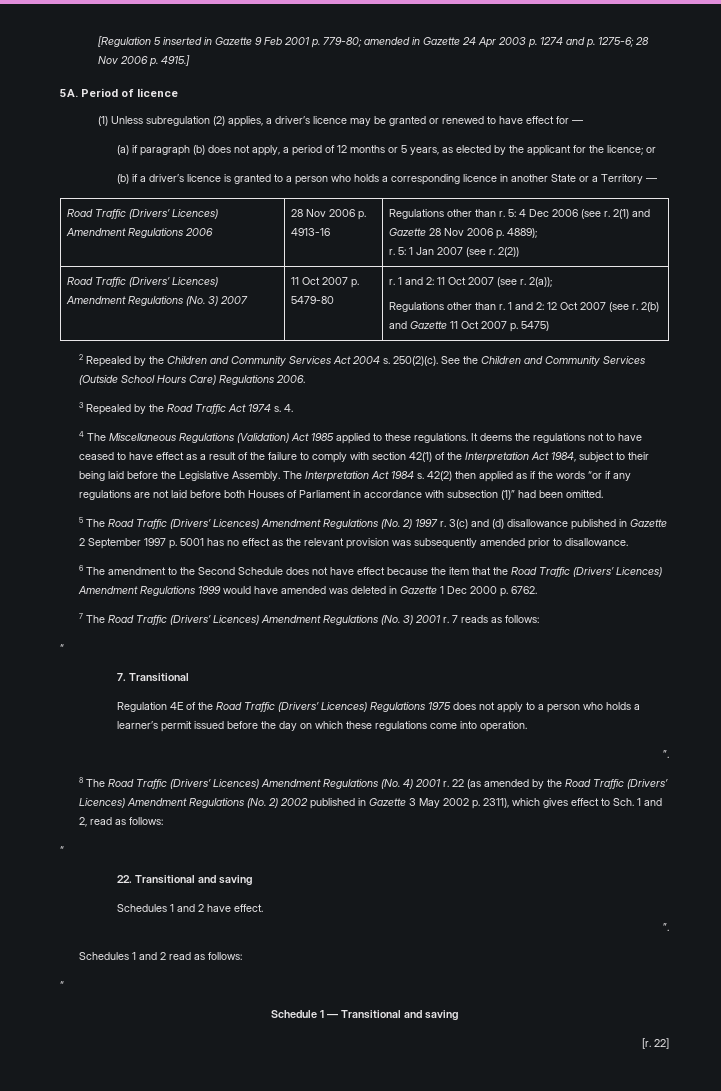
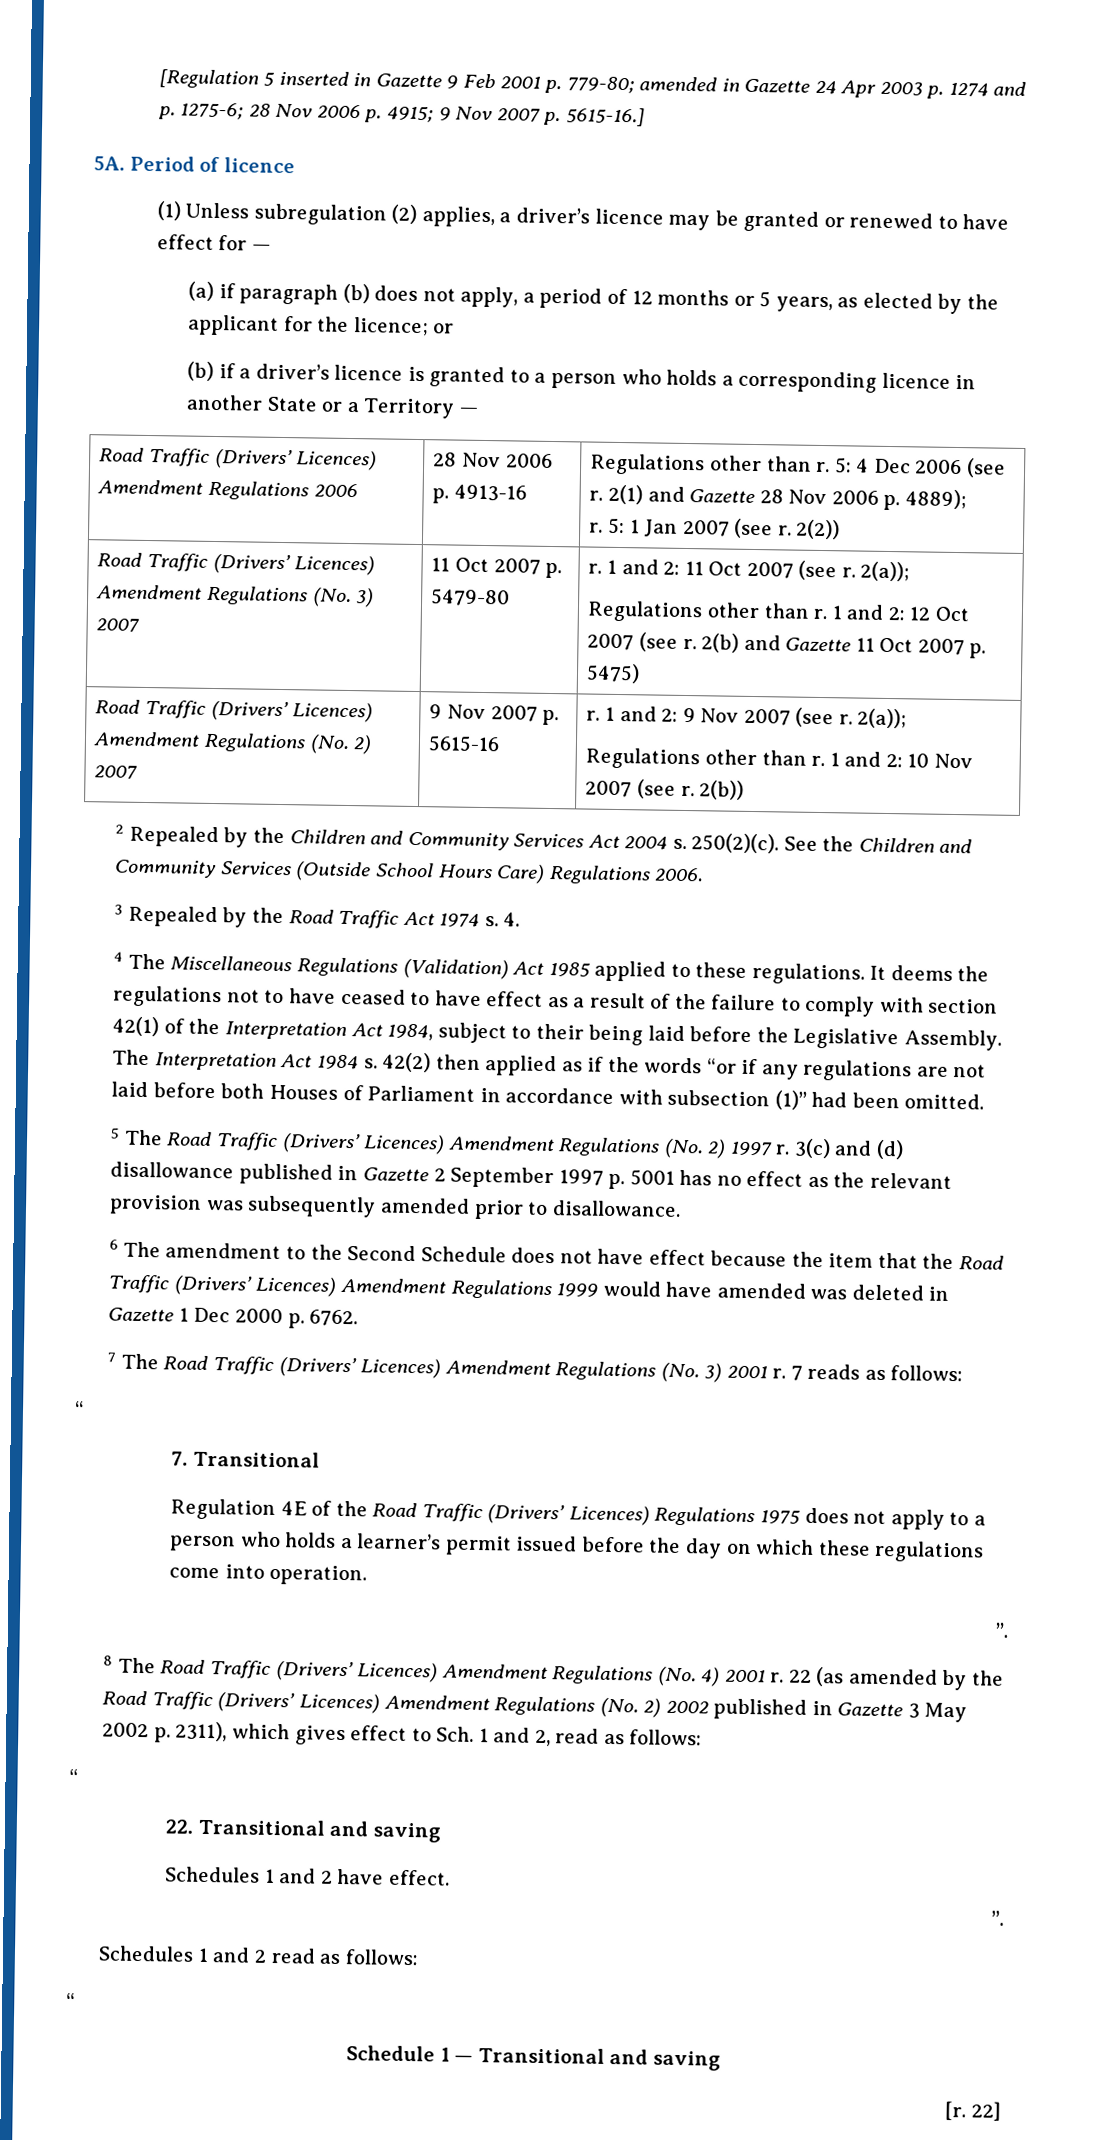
- [Regulation 5 inserted in Gazette 9 Feb 2001 p. 779-80; amended in Gazette 24 Apr 2003 p. 1274 and p. 1275-6; 28 Nov 2006 p. 4915.]
+ [Regulation 5 inserted in Gazette 9 Feb 2001 p. 779-80; amended in Gazette 24 Apr 2003 p. 1274 and p. 1275-6; 28 Nov 2006 p. 4915; 9 Nov 2007 p. 5615-16.]
+ Road Traffic (Drivers’ Licences) Amendment Regulations (No. 2) 2007 | 9 Nov 2007 p. 5615-16 | r. 1 and 2: 9 Nov 2007 (see r. 2(a));
+ Regulations other than r. 1 and 2: 10 Nov 2007 (see r. 2(b))

